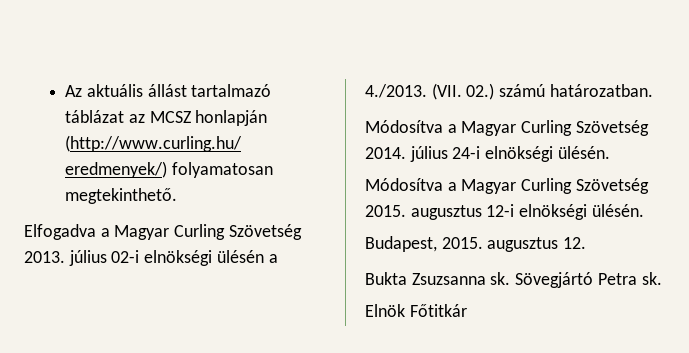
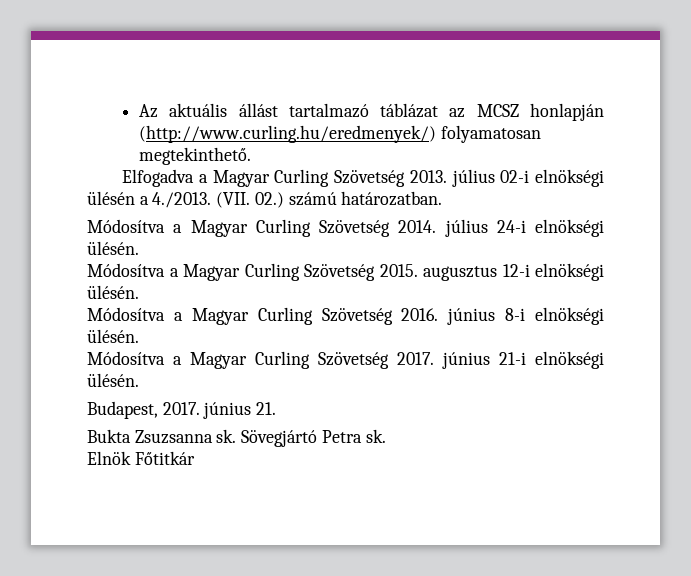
- Budapest, 2015. augusztus 12.
+ Módosítva a Magyar Curling Szövetség 2016. június 8-i elnökségi ülésén.
+ Módosítva a Magyar Curling Szövetség 2017. június 21-i elnökségi ülésén.
+ Budapest, 2017. június 21.

